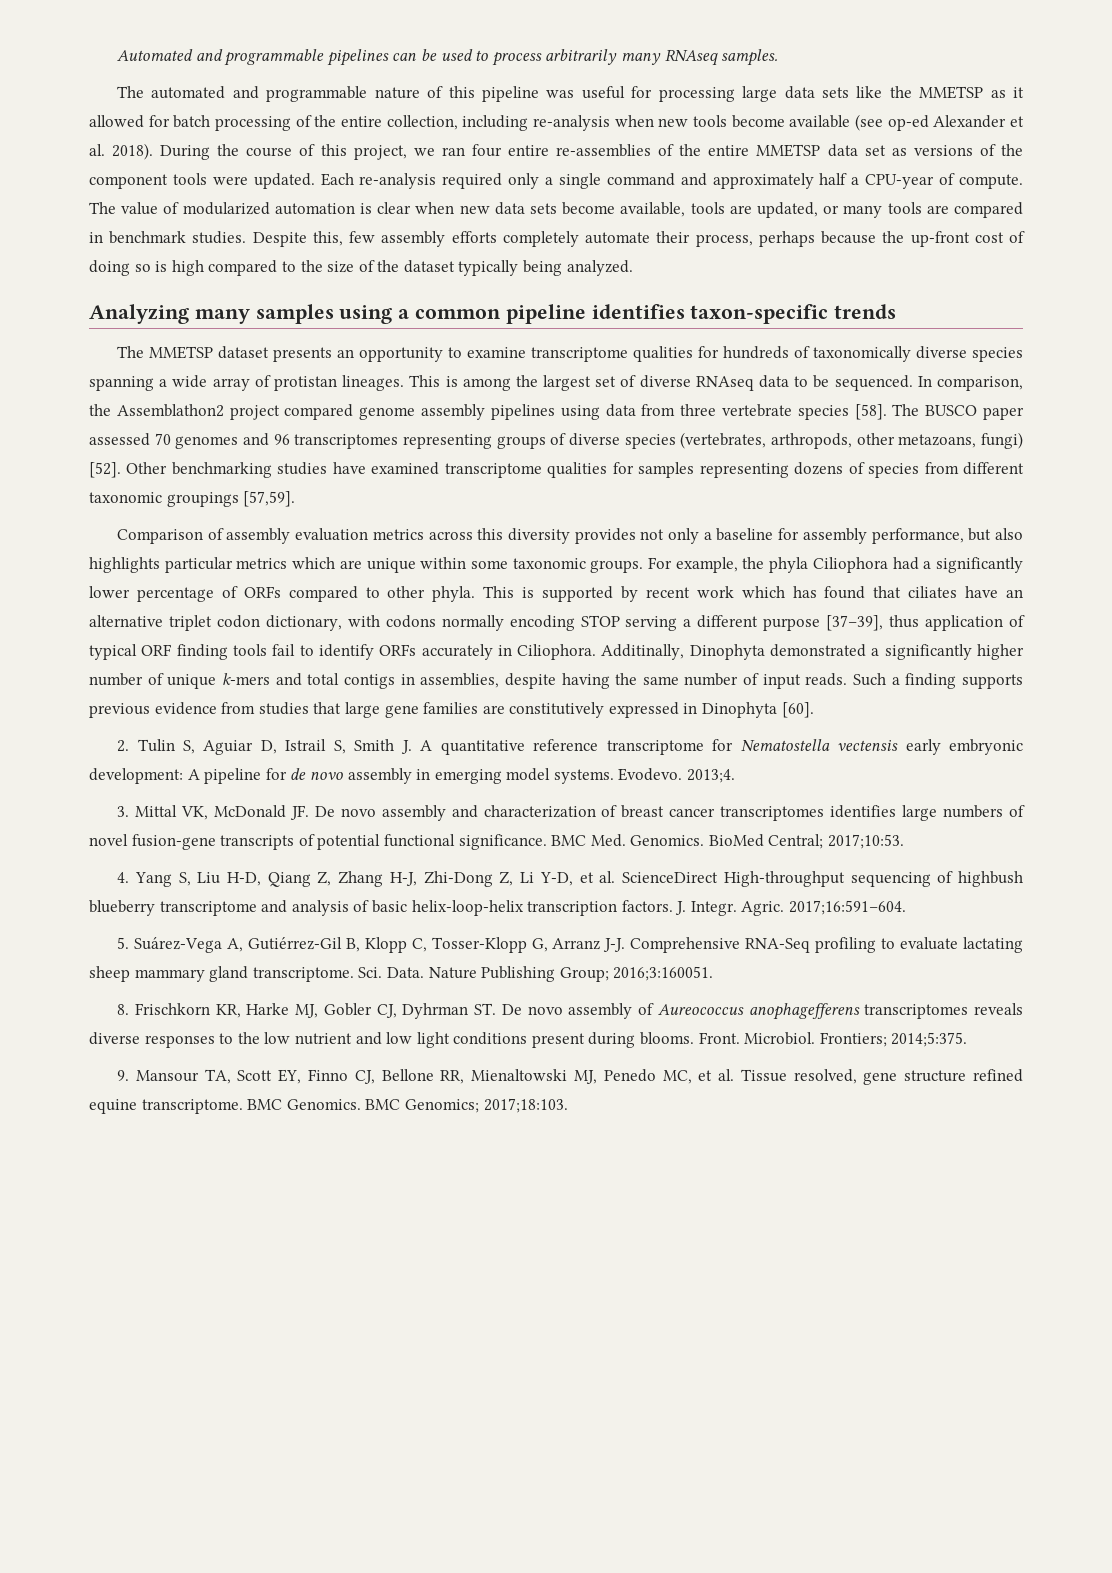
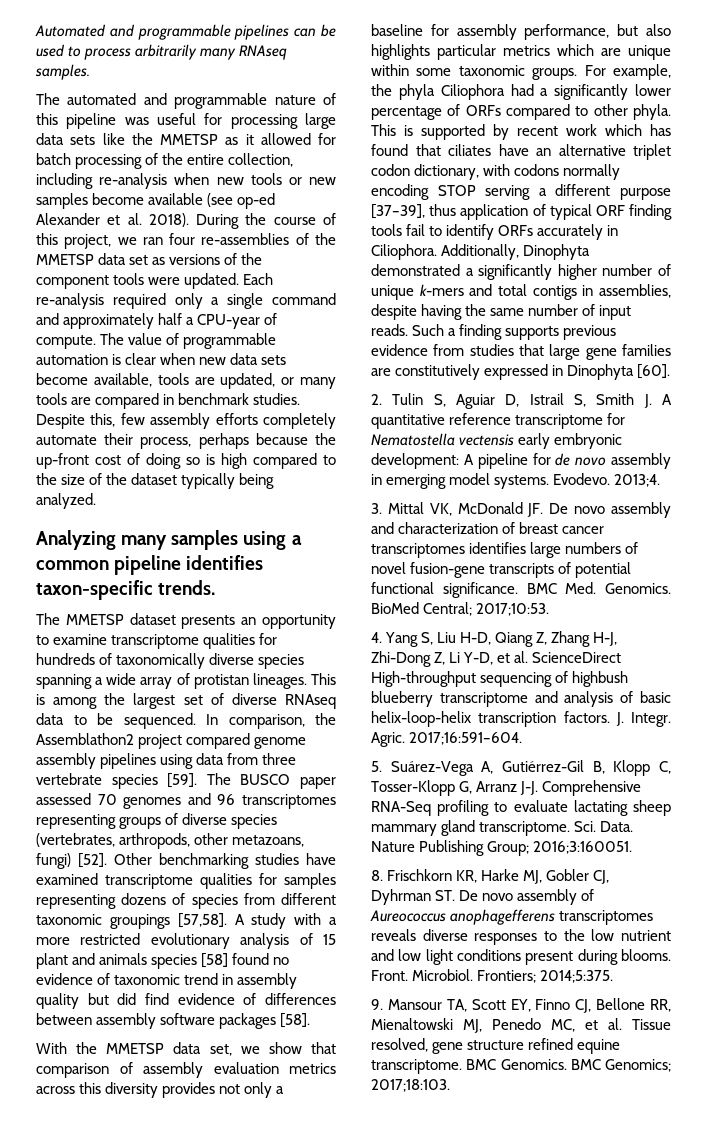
- The automated and programmable nature of this pipeline was useful for processing large data sets like the MMETSP as it allowed for batch processing of the entire collection, including re-analysis when new tools become available (see op-ed Alexander et al. 2018).
+ The automated and programmable nature of this pipeline was useful for processing large data sets like the MMETSP as it allowed for batch processing of the entire collection, including re-analysis when new tools or new samples become available (see op-ed Alexander et al. 2018).
- During the course of this project, we ran four entire re-assemblies of the entire MMETSP data set as versions of the component tools were updated.
+ During the course of this project, we ran four re-assemblies of the MMETSP data set as versions of the component tools were updated.
- The value of modularized automation is clear when new data sets become available, tools are updated, or many tools are compared in benchmark studies.
+ The value of programmable automation is clear when new data sets become available, tools are updated, or many tools are compared in benchmark studies.
- Analyzing many samples using a common pipeline identifies taxon-specific trends
+ Analyzing many samples using a common pipeline identifies taxon-specific trends.
- In comparison, the Assemblathon2 project compared genome assembly pipelines using data from three vertebrate species [58].
+ In comparison, the Assemblathon2 project compared genome assembly pipelines using data from three vertebrate species [59].
- Other benchmarking studies have examined transcriptome qualities for samples representing dozens of species from different taxonomic groupings [57,59].
- Comparison of assembly evaluation metrics across this diversity provides not only a baseline for assembly performance, but also highlights particular metrics which are unique within some taxonomic groups.
+ Other benchmarking studies have examined transcriptome qualities for samples representing dozens of species from different taxonomic groupings [57,58]. A study with a more restricted evolutionary analysis of 15 plant and animals species [58] found no evidence of taxonomic trend in assembly quality but did find evidence of differences between assembly software packages [58].
+ With the MMETSP data set, we show that comparison of assembly evaluation metrics across this diversity provides not only a baseline for assembly performance, but also highlights particular metrics which are unique within some taxonomic groups.
- Additinally, Dinophyta demonstrated a significantly higher number of unique k-mers and total contigs in assemblies, despite having the same number of input reads.
+ Additionally, Dinophyta demonstrated a significantly higher number of unique k-mers and total contigs in assemblies, despite having the same number of input reads.

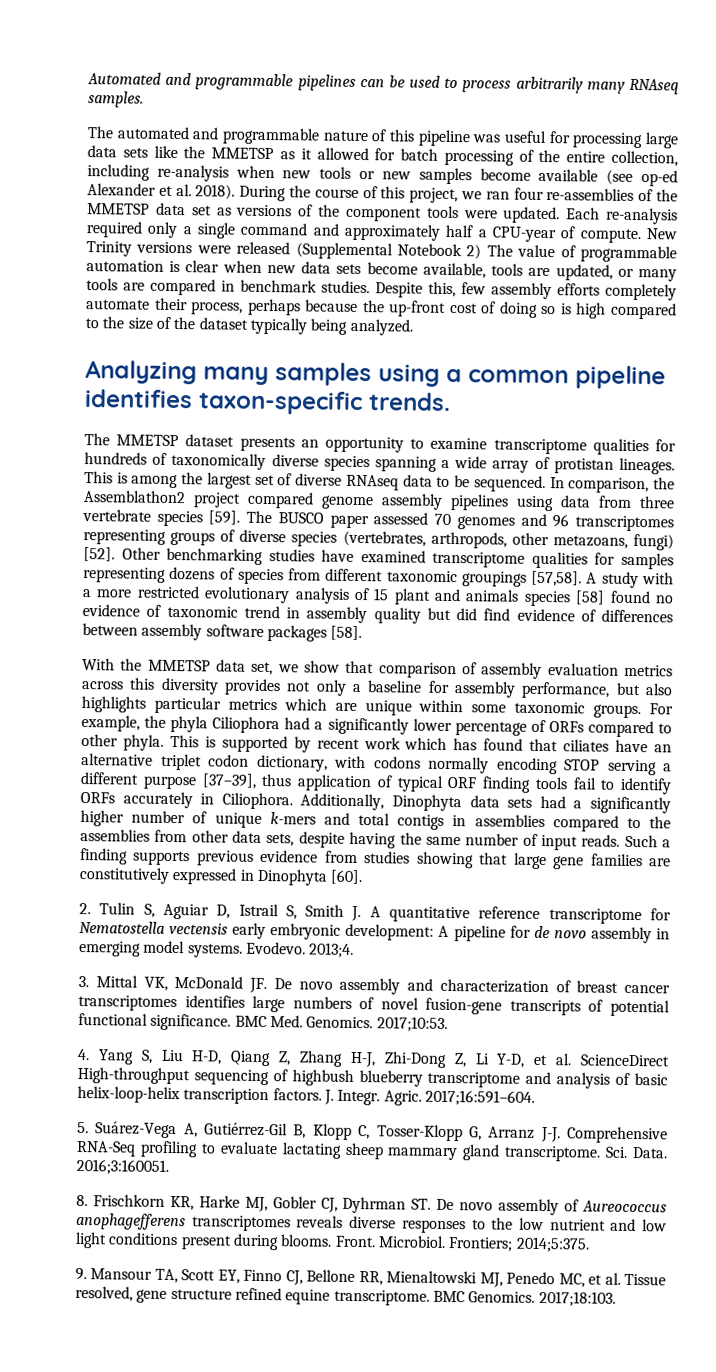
- The value of programmable automation is clear when new data sets become available, tools are updated, or many tools are compared in benchmark studies.
+ New Trinity versions were released (Supplemental Notebook 2) The value of programmable automation is clear when new data sets become available, tools are updated, or many tools are compared in benchmark studies.
- Additionally, Dinophyta demonstrated a significantly higher number of unique k-mers and total contigs in assemblies, despite having the same number of input reads.
+ Additionally, Dinophyta data sets had a significantly higher number of unique k-mers and total contigs in assemblies compared to the assemblies from other data sets, despite having the same number of input reads.
- Such a finding supports previous evidence from studies that large gene families are constitutively expressed in Dinophyta [60].
+ Such a finding supports previous evidence from studies showing that large gene families are constitutively expressed in Dinophyta [60].
- BioMed Central; 2017;10:53.
+ 2017;10:53.
- Nature Publishing Group; 2016;3:160051.
+ 2016;3:160051.
- BMC Genomics; 2017;18:103.
+ 2017;18:103.

